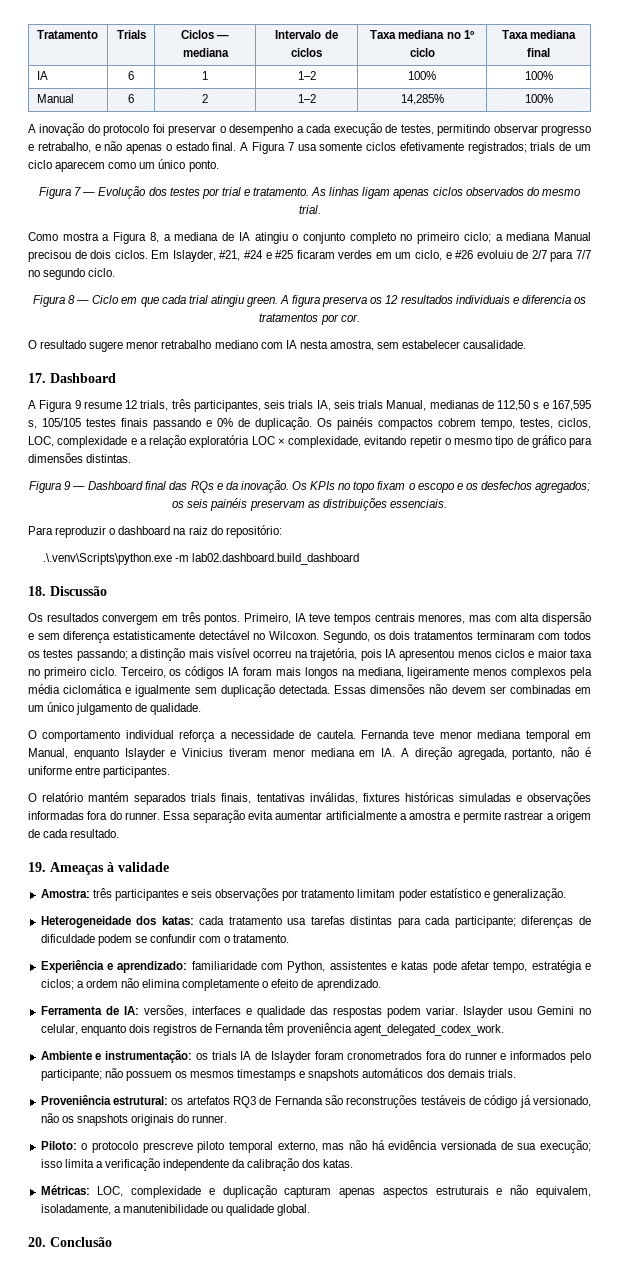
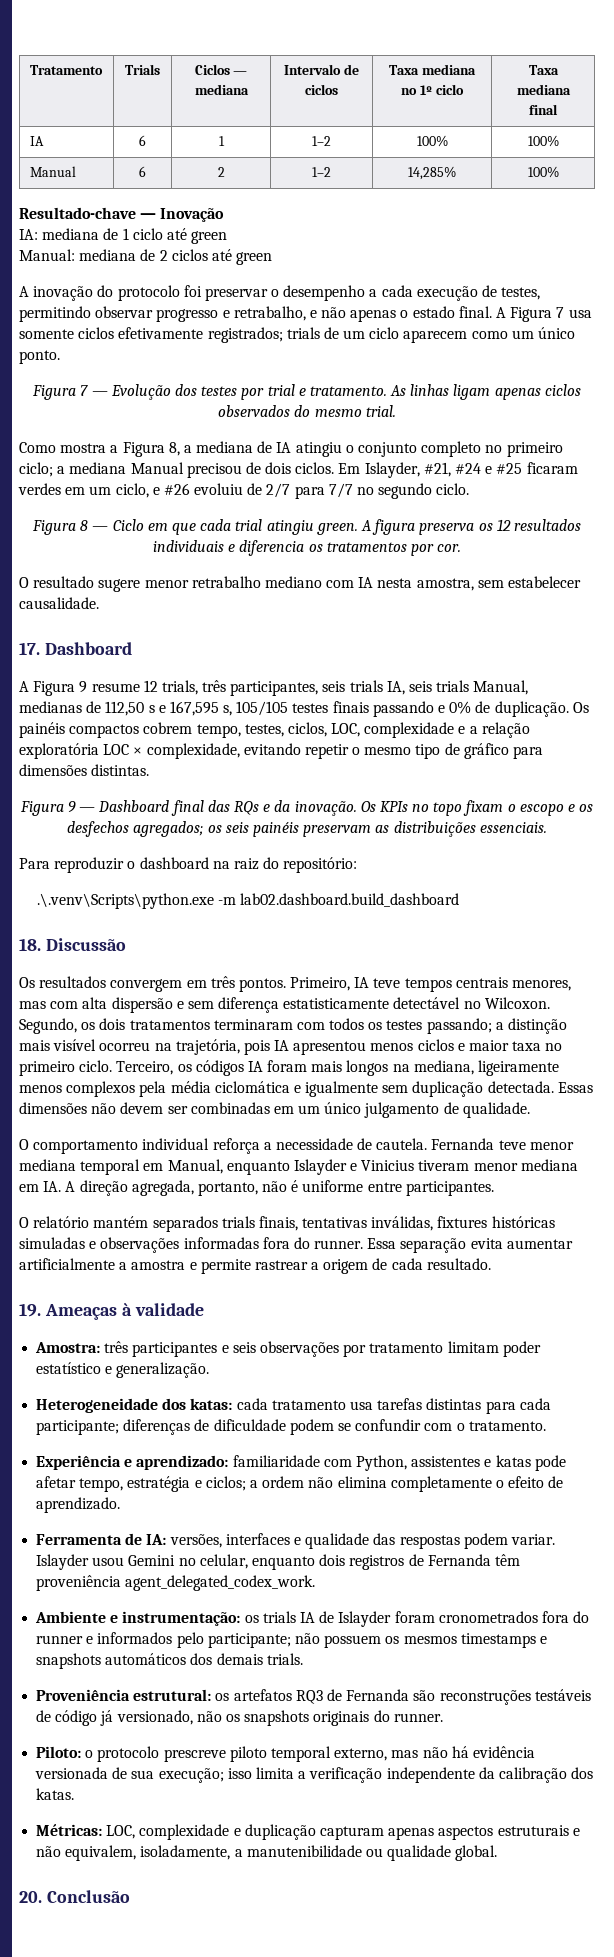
+ Resultado-chave — Inovação
+ IA: mediana de 1 ciclo até green
+ Manual: mediana de 2 ciclos até green

